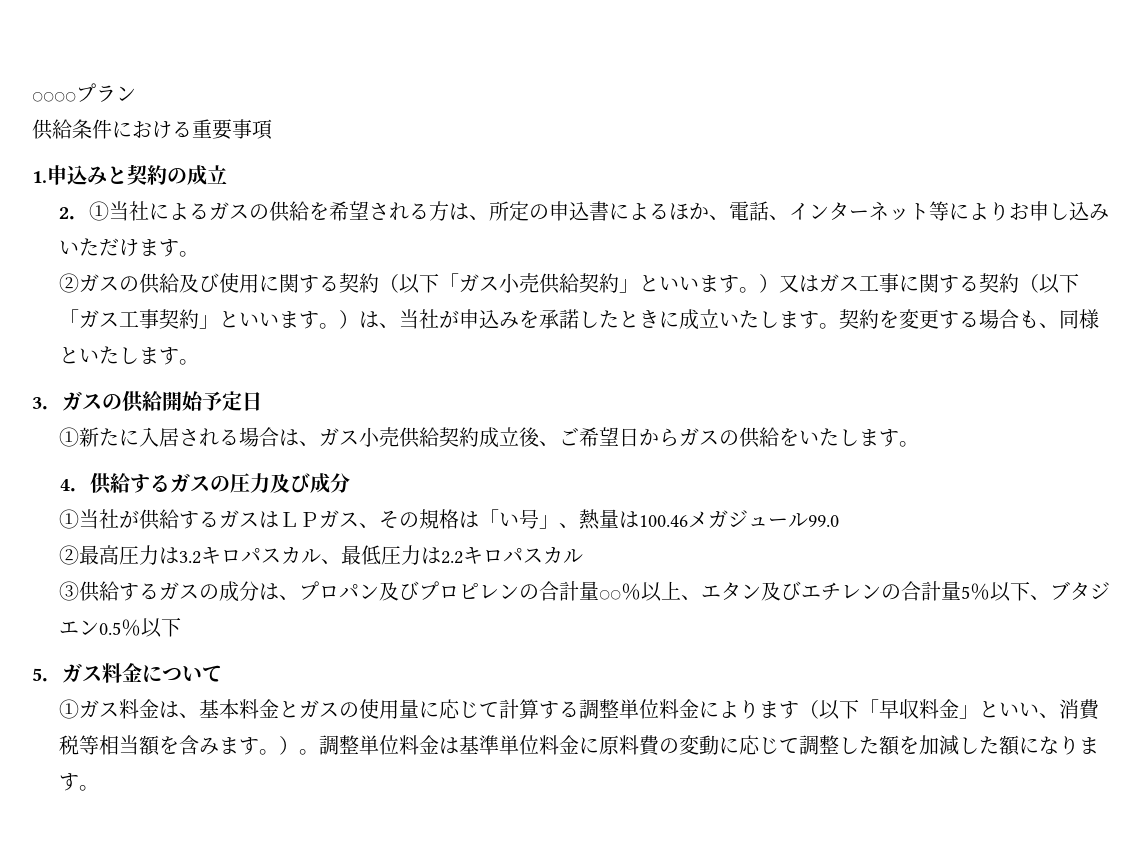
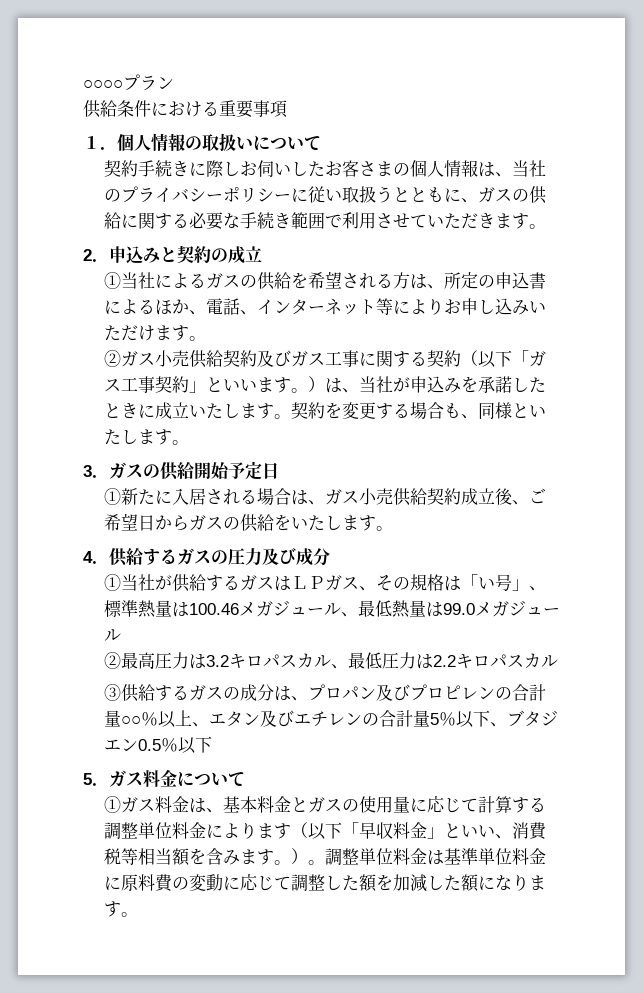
- 1.申込みと契約の成立
+ １．個人情報の取扱いについて
+ 契約手続きに際しお伺いしたお客さまの個人情報は、当社のプライバシーポリシーに従い取扱うとともに、ガスの供給に関する必要な手続き範囲で利用させていただきます。
+ 2．申込みと契約の成立
- 2．①当社によるガスの供給を希望される方は、所定の申込書によるほか、電話、インターネット等によりお申し込みいただけます。
+ ①当社によるガスの供給を希望される方は、所定の申込書によるほか、電話、インターネット等によりお申し込みいただけます。
- ②ガスの供給及び使用に関する契約（以下「ガス小売供給契約」といいます。）又はガス工事に関する契約（以下「ガス工事契約」といいます。）は、当社が申込みを承諾したときに成立いたします。
+ ②ガス小売供給契約及びガス工事に関する契約（以下「ガス工事契約」といいます。）は、当社が申込みを承諾したときに成立いたします。
- ①当社が供給するガスはＬＰガス、その規格は「い号」、熱量は100.46メガジュール99.0
+ ①当社が供給するガスはＬＰガス、その規格は「い号」、標準熱量は100.46メガジュール、最低熱量は99.0メガジュール

